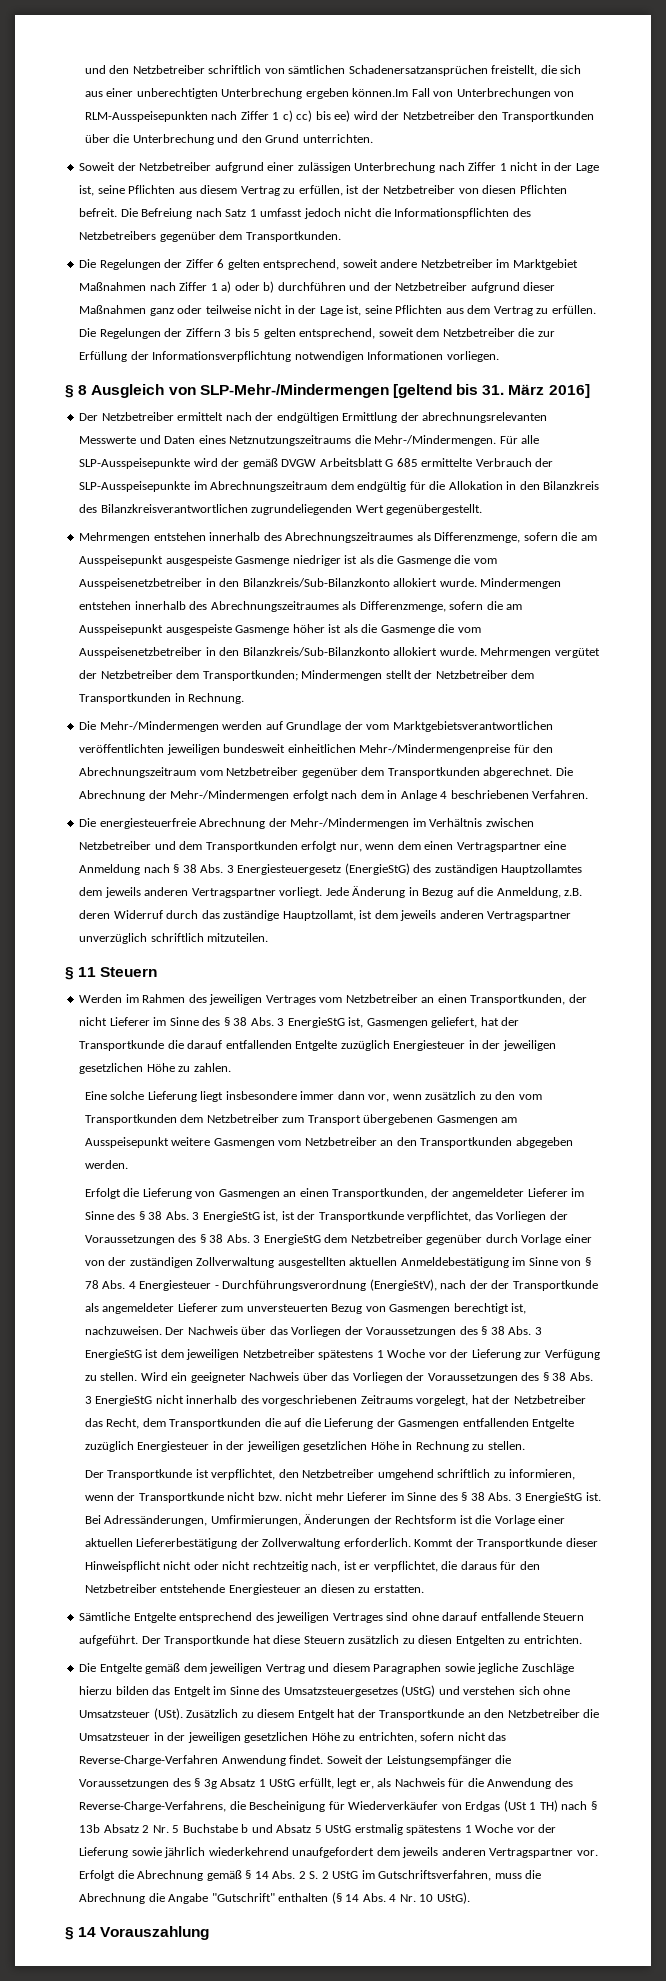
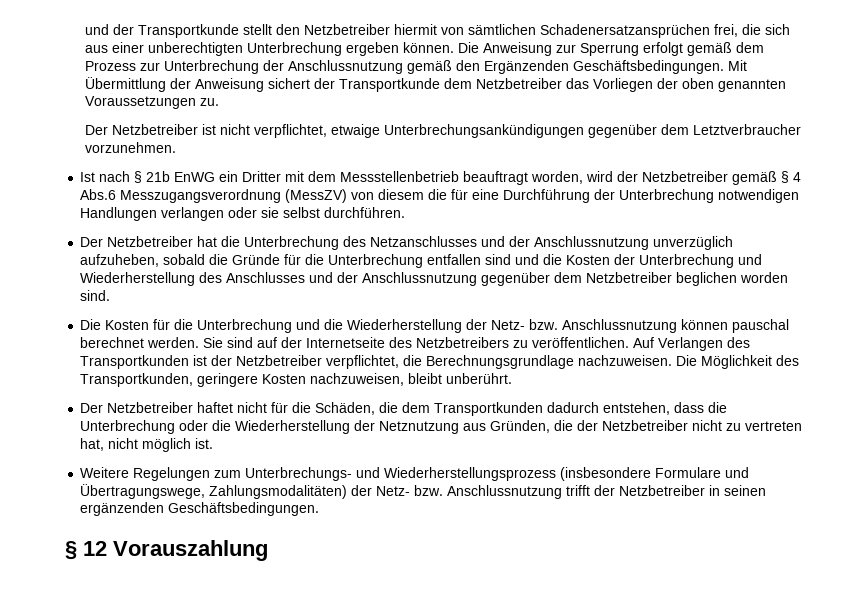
- und den Netzbetreiber schriftlich von sämtlichen Schadenersatzansprüchen freistellt, die sich aus einer unberechtigten Unterbrechung ergeben können.Im Fall von Unterbrechungen von RLM-Ausspeisepunkten nach Ziffer 1 c) cc) bis ee) wird der Netzbetreiber den Transportkunden über die Unterbrechung und den Grund unterrichten.
- Soweit der Netzbetreiber aufgrund einer zulässigen Unterbrechung nach Ziffer 1 nicht in der Lage ist, seine Pflichten aus diesem Vertrag zu erfüllen, ist der Netzbetreiber von diesen Pflichten befreit. Die Befreiung nach Satz 1 umfasst jedoch nicht die Informationspflichten des Netzbetreibers gegenüber dem Transportkunden.
- Die Regelungen der Ziffer 6 gelten entsprechend, soweit andere Netzbetreiber im Marktgebiet Maßnahmen nach Ziffer 1 a) oder b) durchführen und der Netzbetreiber aufgrund dieser Maßnahmen ganz oder teilweise nicht in der Lage ist, seine Pflichten aus dem Vertrag zu erfüllen. Die Regelungen der Ziffern 3 bis 5 gelten entsprechend, soweit dem Netzbetreiber die zur Erfüllung der Informationsverpflichtung notwendigen Informationen vorliegen.
- § 8 Ausgleich von SLP-Mehr-/Mindermengen [geltend bis 31. März 2016]
- Der Netzbetreiber ermittelt nach der endgültigen Ermittlung der abrechnungsrelevanten Messwerte und Daten eines Netznutzungszeitraums die Mehr-/Mindermengen. Für alle SLP-Ausspeisepunkte wird der gemäß DVGW Arbeitsblatt G 685 ermittelte Verbrauch der SLP-Ausspeisepunkte im Abrechnungszeitraum dem endgültig für die Allokation in den Bilanzkreis des Bilanzkreisverantwortlichen zugrundeliegenden Wert gegenübergestellt.
- Mehrmengen entstehen innerhalb des Abrechnungszeitraumes als Differenzmenge, sofern die am Ausspeisepunkt ausgespeiste Gasmenge niedriger ist als die Gasmenge die vom Ausspeisenetzbetreiber in den Bilanzkreis/Sub-Bilanzkonto allokiert wurde. Mindermengen entstehen innerhalb des Abrechnungszeitraumes als Differenzmenge, sofern die am Ausspeisepunkt ausgespeiste Gasmenge höher ist als die Gasmenge die vom Ausspeisenetzbetreiber in den Bilanzkreis/Sub-Bilanzkonto allokiert wurde. Mehrmengen vergütet der Netzbetreiber dem Transportkunden; Mindermengen stellt der Netzbetreiber dem Transportkunden in Rechnung.
- Die Mehr-/Mindermengen werden auf Grundlage der vom Marktgebietsverantwortlichen veröffentlichten jeweiligen bundesweit einheitlichen Mehr-/Mindermengenpreise für den Abrechnungszeitraum vom Netzbetreiber gegenüber dem Transportkunden abgerechnet. Die Abrechnung der Mehr-/Mindermengen erfolgt nach dem in Anlage 4 beschriebenen Verfahren.
- Die energiesteuerfreie Abrechnung der Mehr-/Mindermengen im Verhältnis zwischen Netzbetreiber und dem Transportkunden erfolgt nur, wenn dem einen Vertragspartner eine Anmeldung nach § 38 Abs. 3 Energiesteuergesetz (EnergieStG) des zuständigen Hauptzollamtes dem jeweils anderen Vertragspartner vorliegt. Jede Änderung in Bezug auf die Anmeldung, z.B. deren Widerruf durch das zuständige Hauptzollamt, ist dem jeweils anderen Vertragspartner unverzüglich schriftlich mitzuteilen.
- § 11 Steuern
- Werden im Rahmen des jeweiligen Vertrages vom Netzbetreiber an einen Transportkunden, der nicht Lieferer im Sinne des § 38 Abs. 3 EnergieStG ist, Gasmengen geliefert, hat der Transportkunde die darauf entfallenden Entgelte zuzüglich Energiesteuer in der jeweiligen gesetzlichen Höhe zu zahlen.
- Eine solche Lieferung liegt insbesondere immer dann vor, wenn zusätzlich zu den vom Transportkunden dem Netzbetreiber zum Transport übergebenen Gasmengen am Ausspeisepunkt weitere Gasmengen vom Netzbetreiber an den Transportkunden abgegeben werden.
- Erfolgt die Lieferung von Gasmengen an einen Transportkunden, der angemeldeter Lieferer im Sinne des § 38 Abs. 3 EnergieStG ist, ist der Transportkunde verpflichtet, das Vorliegen der Voraussetzungen des § 38 Abs. 3 EnergieStG dem Netzbetreiber gegenüber durch Vorlage einer von der zuständigen Zollverwaltung ausgestellten aktuellen Anmeldebestätigung im Sinne von § 78 Abs. 4 Energiesteuer - Durchführungsverordnung (EnergieStV), nach der der Transportkunde als angemeldeter Lieferer zum unversteuerten Bezug von Gasmengen berechtigt ist, nachzuweisen. Der Nachweis über das Vorliegen der Voraussetzungen des § 38 Abs. 3 EnergieStG ist dem jeweiligen Netzbetreiber spätestens 1 Woche vor der Lieferung zur Verfügung zu stellen. Wird ein geeigneter Nachweis über das Vorliegen der Voraussetzungen des § 38 Abs. 3 EnergieStG nicht innerhalb des vorgeschriebenen Zeitraums vorgelegt, hat der Netzbetreiber das Recht, dem Transportkunden die auf die Lieferung der Gasmengen entfallenden Entgelte zuzüglich Energiesteuer in der jeweiligen gesetzlichen Höhe in Rechnung zu stellen.
- Der Transportkunde ist verpflichtet, den Netzbetreiber umgehend schriftlich zu informieren, wenn der Transportkunde nicht bzw. nicht mehr Lieferer im Sinne des § 38 Abs. 3 EnergieStG ist. Bei Adressänderungen, Umfirmierungen, Änderungen der Rechtsform ist die Vorlage einer aktuellen Liefererbestätigung der Zollverwaltung erforderlich. Kommt der Transportkunde dieser Hinweispflicht nicht oder nicht rechtzeitig nach, ist er verpflichtet, die daraus für den Netzbetreiber entstehende Energiesteuer an diesen zu erstatten.
- Sämtliche Entgelte entsprechend des jeweiligen Vertrages sind ohne darauf entfallende Steuern aufgeführt. Der Transportkunde hat diese Steuern zusätzlich zu diesen Entgelten zu entrichten.
- Die Entgelte gemäß dem jeweiligen Vertrag und diesem Paragraphen sowie jegliche Zuschläge hierzu bilden das Entgelt im Sinne des Umsatzsteuergesetzes (UStG) und verstehen sich ohne Umsatzsteuer (USt). Zusätzlich zu diesem Entgelt hat der Transportkunde an den Netzbetreiber die Umsatzsteuer in der jeweiligen gesetzlichen Höhe zu entrichten, sofern nicht das Reverse-Charge-Verfahren Anwendung findet. Soweit der Leistungsempfänger die Voraussetzungen des § 3g Absatz 1 UStG erfüllt, legt er, als Nachweis für die Anwendung des Reverse-Charge-Verfahrens, die Bescheinigung für Wiederverkäufer von Erdgas (USt 1 TH) nach § 13b Absatz 2 Nr. 5 Buchstabe b und Absatz 5 UStG erstmalig spätestens 1 Woche vor der Lieferung sowie jährlich wiederkehrend unaufgefordert dem jeweils anderen Vertragspartner vor. Erfolgt die Abrechnung gemäß § 14 Abs. 2 S. 2 UStG im Gutschriftsverfahren, muss die Abrechnung die Angabe "Gutschrift" enthalten (§ 14 Abs. 4 Nr. 10 UStG).
- § 14 Vorauszahlung
+ und der Transportkunde stellt den Netzbetreiber hiermit von sämtlichen Schadenersatzansprüchen frei, die sich aus einer unberechtigten Unterbrechung ergeben können. Die Anweisung zur Sperrung erfolgt gemäß dem Prozess zur Unterbrechung der Anschlussnutzung gemäß den Ergänzenden Geschäftsbedingungen. Mit Übermittlung der Anweisung sichert der Transportkunde dem Netzbetreiber das Vorliegen der oben genannten Voraussetzungen zu.
+ Der Netzbetreiber ist nicht verpflichtet, etwaige Unterbrechungsankündigungen gegenüber dem Letztverbraucher vorzunehmen.
+ Ist nach § 21b EnWG ein Dritter mit dem Messstellenbetrieb beauftragt worden, wird der Netzbetreiber gemäß § 4 Abs.6 Messzugangsverordnung (MessZV) von diesem die für eine Durchführung der Unterbrechung notwendigen Handlungen verlangen oder sie selbst durchführen.
+ Der Netzbetreiber hat die Unterbrechung des Netzanschlusses und der Anschlussnutzung unverzüglich aufzuheben, sobald die Gründe für die Unterbrechung entfallen sind und die Kosten der Unterbrechung und Wiederherstellung des Anschlusses und der Anschlussnutzung gegenüber dem Netzbetreiber beglichen worden sind.
+ Die Kosten für die Unterbrechung und die Wiederherstellung der Netz- bzw. Anschlussnutzung können pauschal berechnet werden. Sie sind auf der Internetseite des Netzbetreibers zu veröffentlichen. Auf Verlangen des Transportkunden ist der Netzbetreiber verpflichtet, die Berechnungsgrundlage nachzuweisen. Die Möglichkeit des Transportkunden, geringere Kosten nachzuweisen, bleibt unberührt.
+ Der Netzbetreiber haftet nicht für die Schäden, die dem Transportkunden dadurch entstehen, dass die Unterbrechung oder die Wiederherstellung der Netznutzung aus Gründen, die der Netzbetreiber nicht zu vertreten hat, nicht möglich ist.
+ Weitere Regelungen zum Unterbrechungs- und Wiederherstellungsprozess (insbesondere Formulare und Übertragungswege, Zahlungsmodalitäten) der Netz- bzw. Anschlussnutzung trifft der Netzbetreiber in seinen ergänzenden Geschäftsbedingungen.
+ § 12 Vorauszahlung

